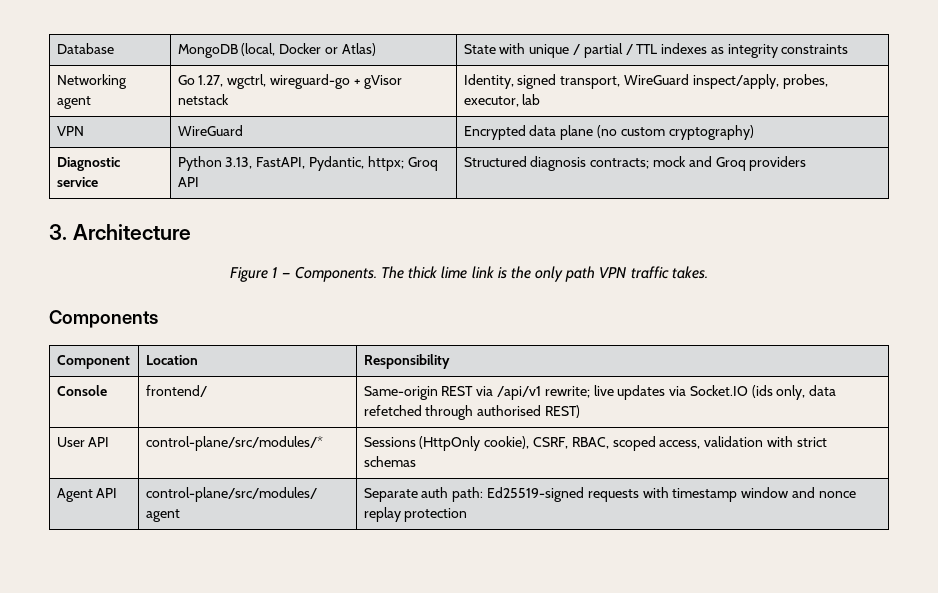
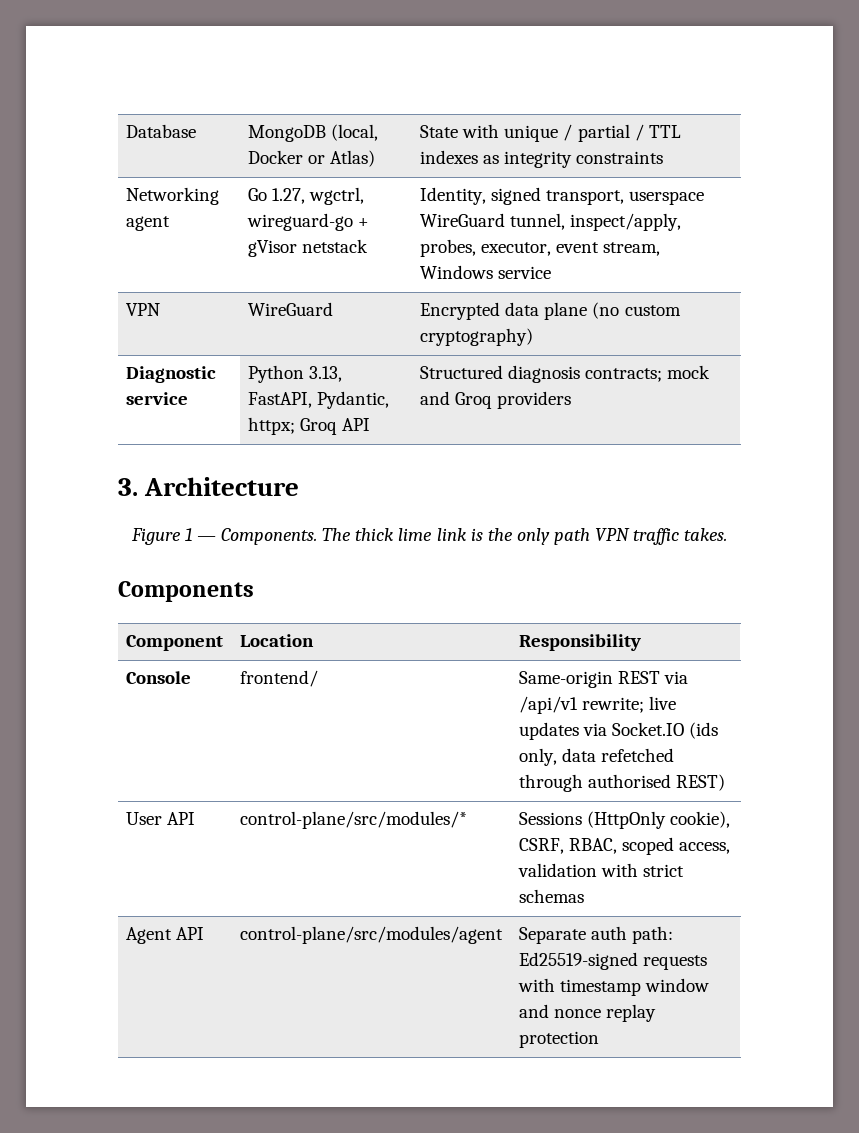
- Networking agent | Go 1.27, wgctrl, wireguard-go + gVisor netstack | Identity, signed transport, WireGuard inspect/apply, probes, executor, lab
+ Networking agent | Go 1.27, wgctrl, wireguard-go + gVisor netstack | Identity, signed transport, userspace WireGuard tunnel, inspect/apply, probes, executor, event stream, Windows service

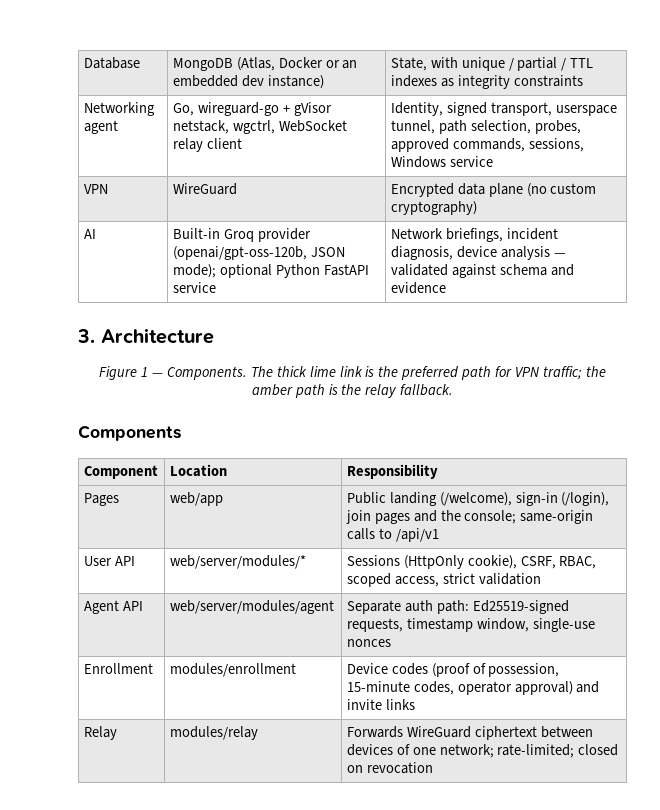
- Database | MongoDB (local, Docker or Atlas) | State with unique / partial / TTL indexes as integrity constraints
+ Database | MongoDB (Atlas, Docker or an embedded dev instance) | State, with unique / partial / TTL indexes as integrity constraints
- Networking agent | Go 1.27, wgctrl, wireguard-go + gVisor netstack | Identity, signed transport, userspace WireGuard tunnel, inspect/apply, probes, executor, event stream, Windows service
+ Networking agent | Go, wireguard-go + gVisor netstack, wgctrl, WebSocket relay client | Identity, signed transport, userspace tunnel, path selection, probes, approved commands, sessions, Windows service
- Diagnostic service | Python 3.13, FastAPI, Pydantic, httpx; Groq API | Structured diagnosis contracts; mock and Groq providers
+ AI | Built-in Groq provider (openai/gpt-oss-120b, JSON mode); optional Python FastAPI service | Network briefings, incident diagnosis, device analysis — validated against schema and evidence
- The thick lime link is the only path VPN traffic takes.
+ The thick lime link is the preferred path for VPN traffic; the amber path is the relay fallback.
  Components
  Component | Location | Responsibility
- Console | frontend/ | Same-origin REST via /api/v1 rewrite; live updates via Socket.IO (ids only, data refetched through authorised REST)
+ Pages | web/app | Public landing (/welcome), sign-in (/login), join pages and the console; same-origin calls to /api/v1
- User API | control-plane/src/modules/* | Sessions (HttpOnly cookie), CSRF, RBAC, scoped access, validation with strict schemas
+ User API | web/server/modules/* | Sessions (HttpOnly cookie), CSRF, RBAC, scoped access, strict validation
- Agent API | control-plane/src/modules/agent | Separate auth path: Ed25519-signed requests with timestamp window and nonce replay protection
+ Agent API | web/server/modules/agent | Separate auth path: Ed25519-signed requests, timestamp window, single-use nonces
+ Enrollment | modules/enrollment | Device codes (proof of possession, 15-minute codes, operator approval) and invite links
+ Relay | modules/relay | Forwards WireGuard ciphertext between devices of one network; rate-limited; closed on revocation

